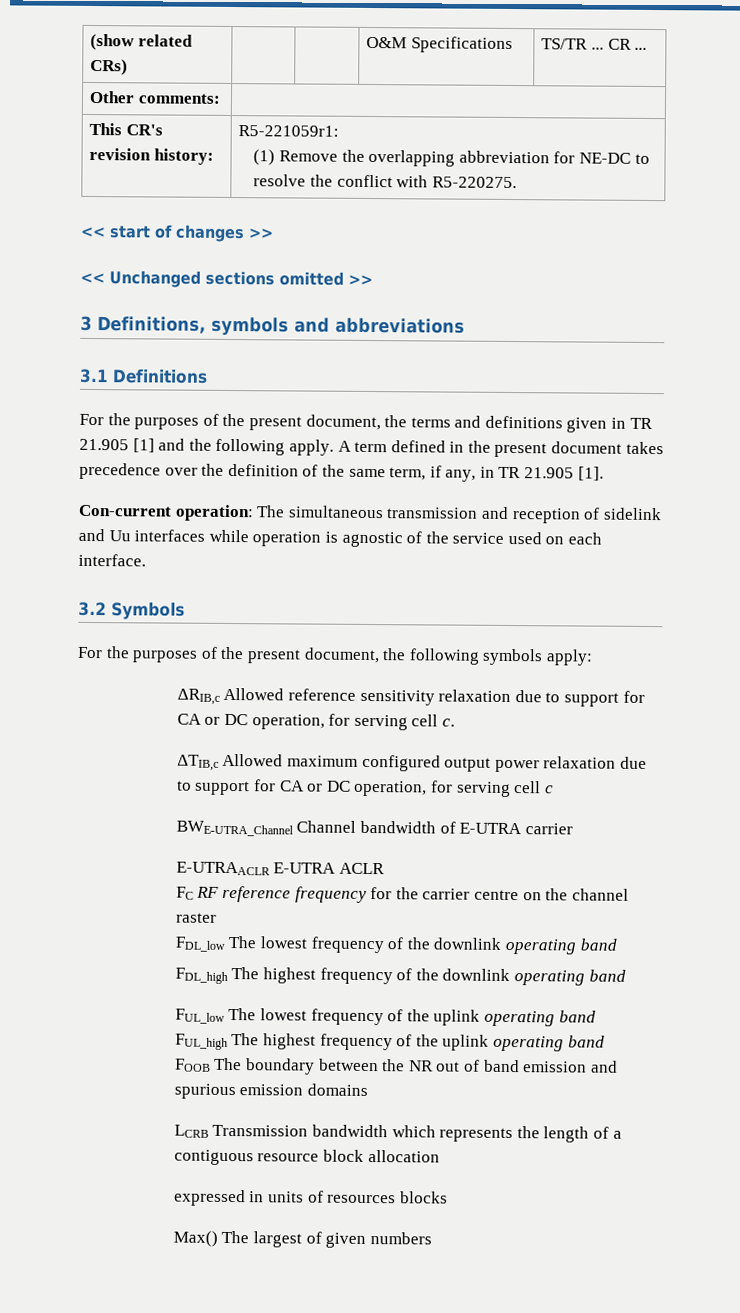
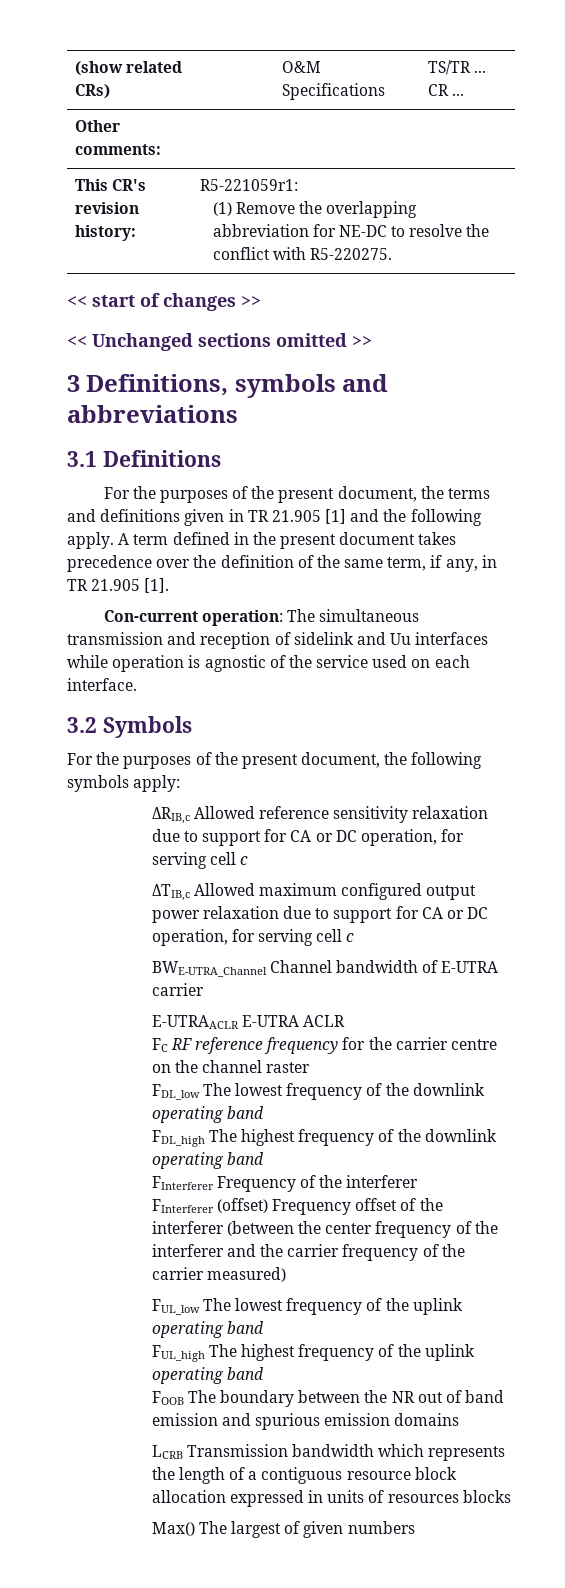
- ΔRIB,c Allowed reference sensitivity relaxation due to support for CA or DC operation, for serving cell c.
+ ΔRIB,c Allowed reference sensitivity relaxation due to support for CA or DC operation, for serving cell c
+ FInterferer Frequency of the interferer
+ FInterferer (offset) Frequency offset of the interferer (between the center frequency of the interferer and the carrier frequency of the carrier measured)
- LCRB Transmission bandwidth which represents the length of a contiguous resource block allocation
- expressed in units of resources blocks
+ LCRB Transmission bandwidth which represents the length of a contiguous resource block allocation expressed in units of resources blocks

